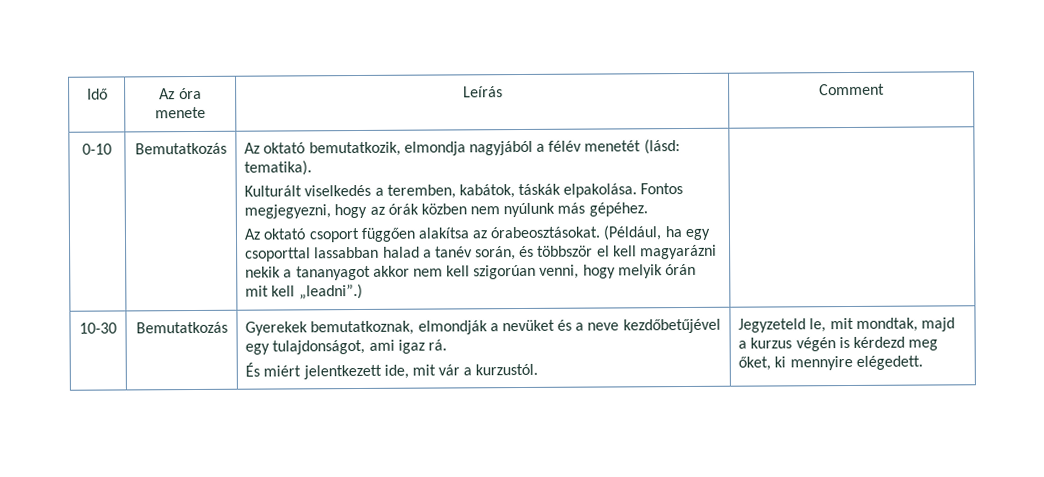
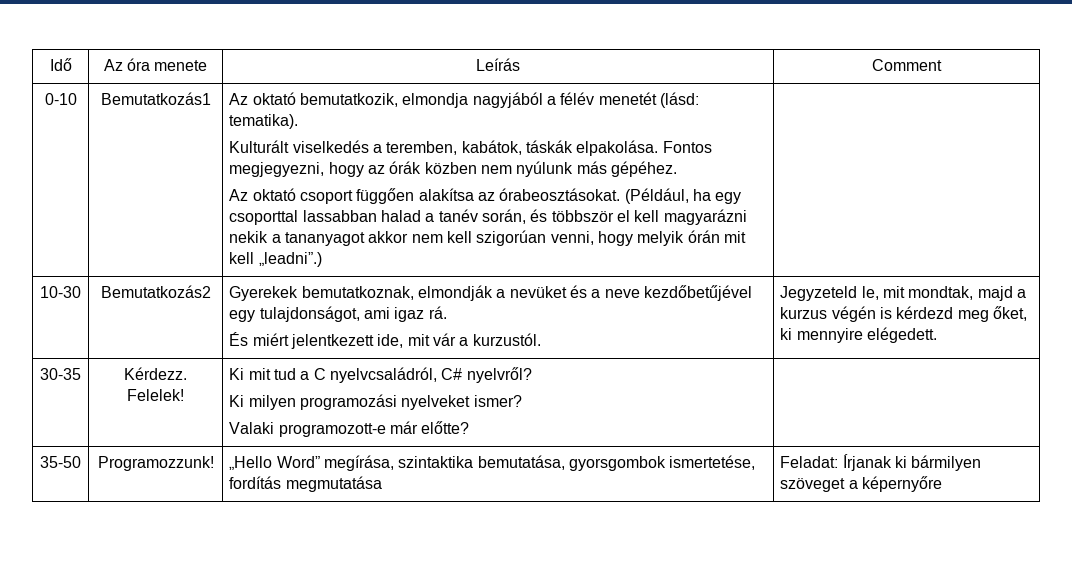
- 0-10 | Bemutatkozás
+ 0-10 | Bemutatkozás1
- 10-30 | Bemutatkozás | Gyerekek bemutatkoznak, elmondják a nevüket és a neve kezdőbetűjével egy tulajdonságot, ami igaz rá.
+ 10-30 | Bemutatkozás2 | Gyerekek bemutatkoznak, elmondják a nevüket és a neve kezdőbetűjével egy tulajdonságot, ami igaz rá.
+ 30-35 | Kérdezz. Felelek! | Ki mit tud a C nyelvcsaládról, C# nyelvről?
+ Ki milyen programozási nyelveket ismer?
+ Valaki programozott-e már előtte? |
+ 35-50 | Programozzunk! | „Hello Word” megírása, szintaktika bemutatása, gyorsgombok ismertetése, fordítás megmutatása | Feladat: Írjanak ki bármilyen szöveget a képernyőre

